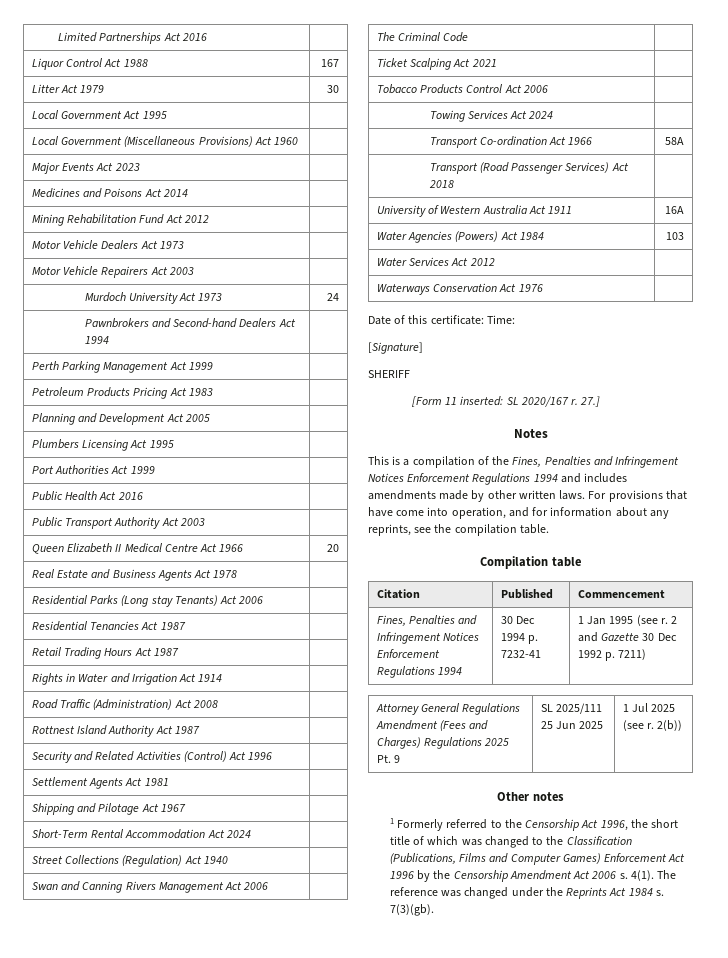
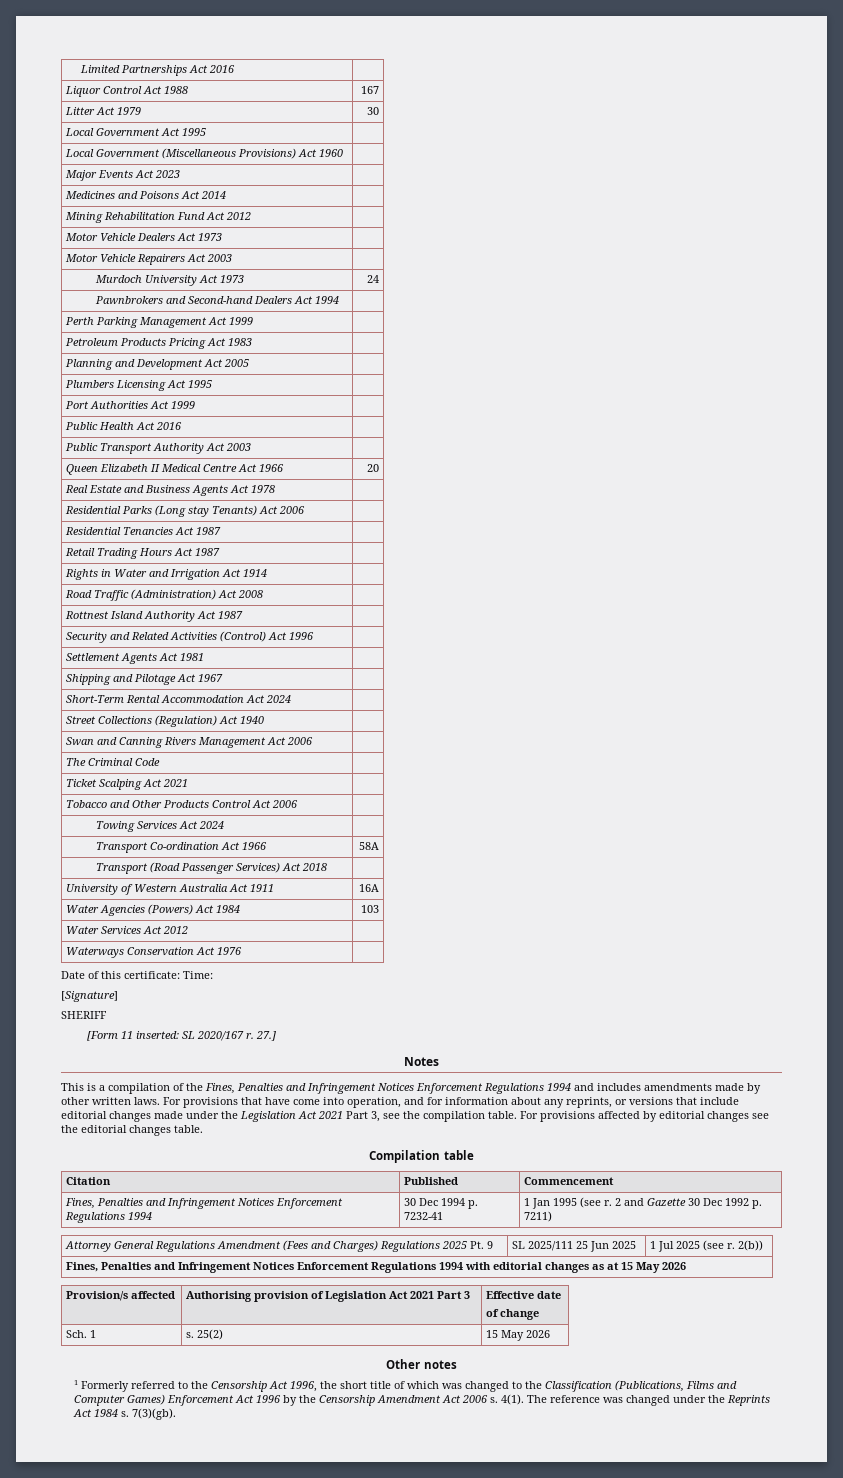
- Tobacco Products Control Act 2006 |
+ Tobacco and Other Products Control Act 2006 |
- For provisions that have come into operation, and for information about any reprints, see the compilation table.
+ For provisions that have come into operation, and for information about any reprints, or versions that include editorial changes made under the Legislation Act 2021 Part 3, see the compilation table. For provisions affected by editorial changes see the editorial changes table.
+ Fines, Penalties and Infringement Notices Enforcement Regulations 1994 with editorial changes as at 15 May 2026
+ Provision/s affected | Authorising provision of Legislation Act 2021 Part 3 | Effective date
+ of change
+ Sch. 1 | s. 25(2) | 15 May 2026

